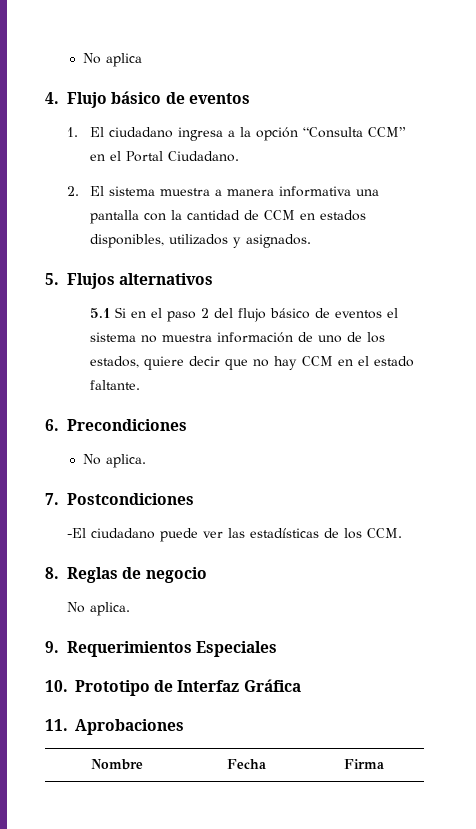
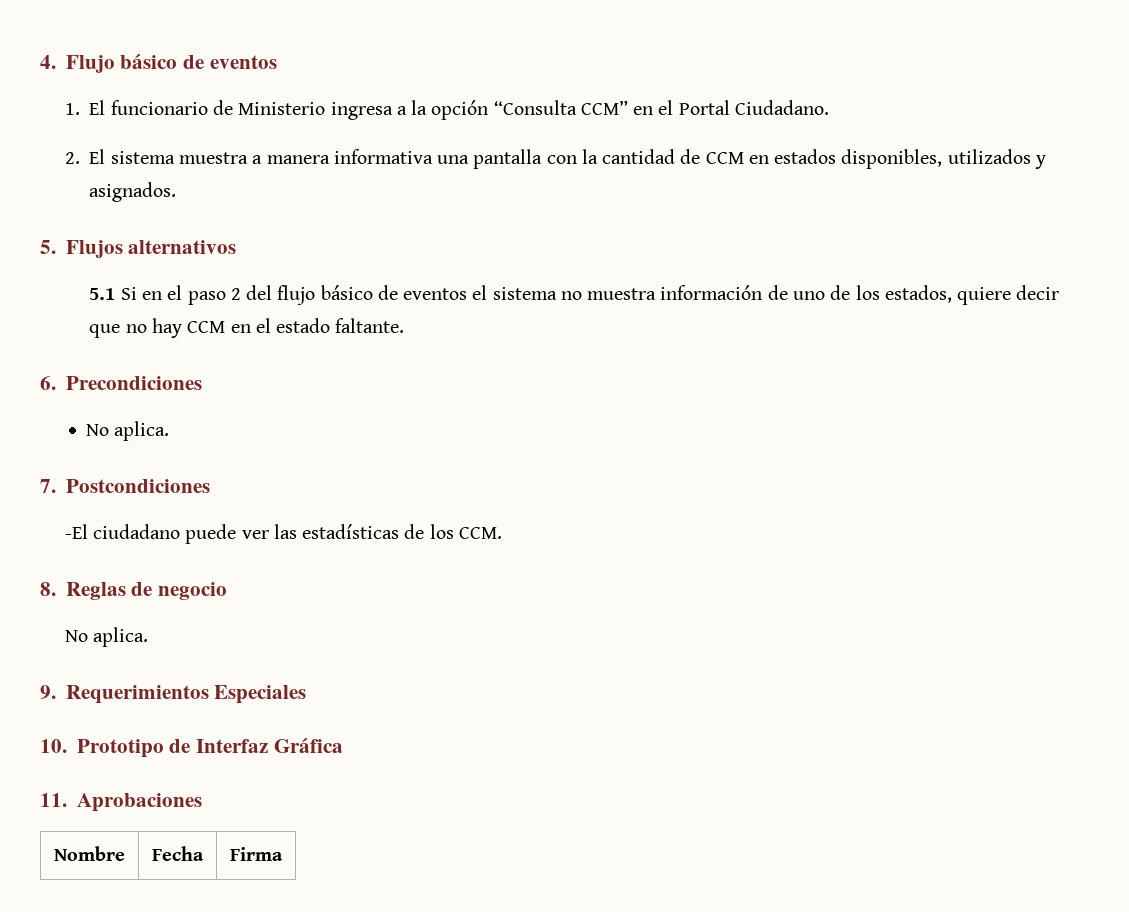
- No aplica
- 1. El ciudadano ingresa a la opción “Consulta CCM” en el Portal Ciudadano.
+ 1. El funcionario de Ministerio ingresa a la opción “Consulta CCM” en el Portal Ciudadano.

